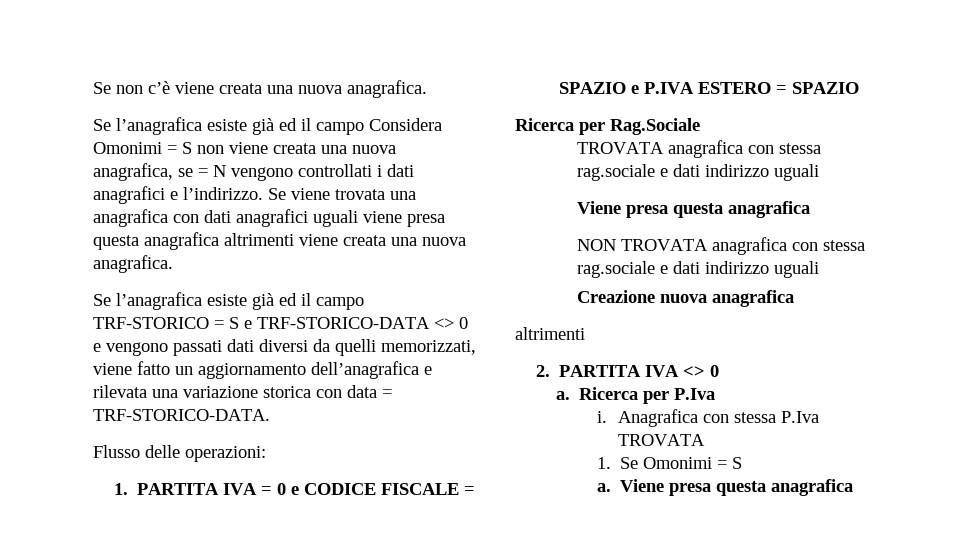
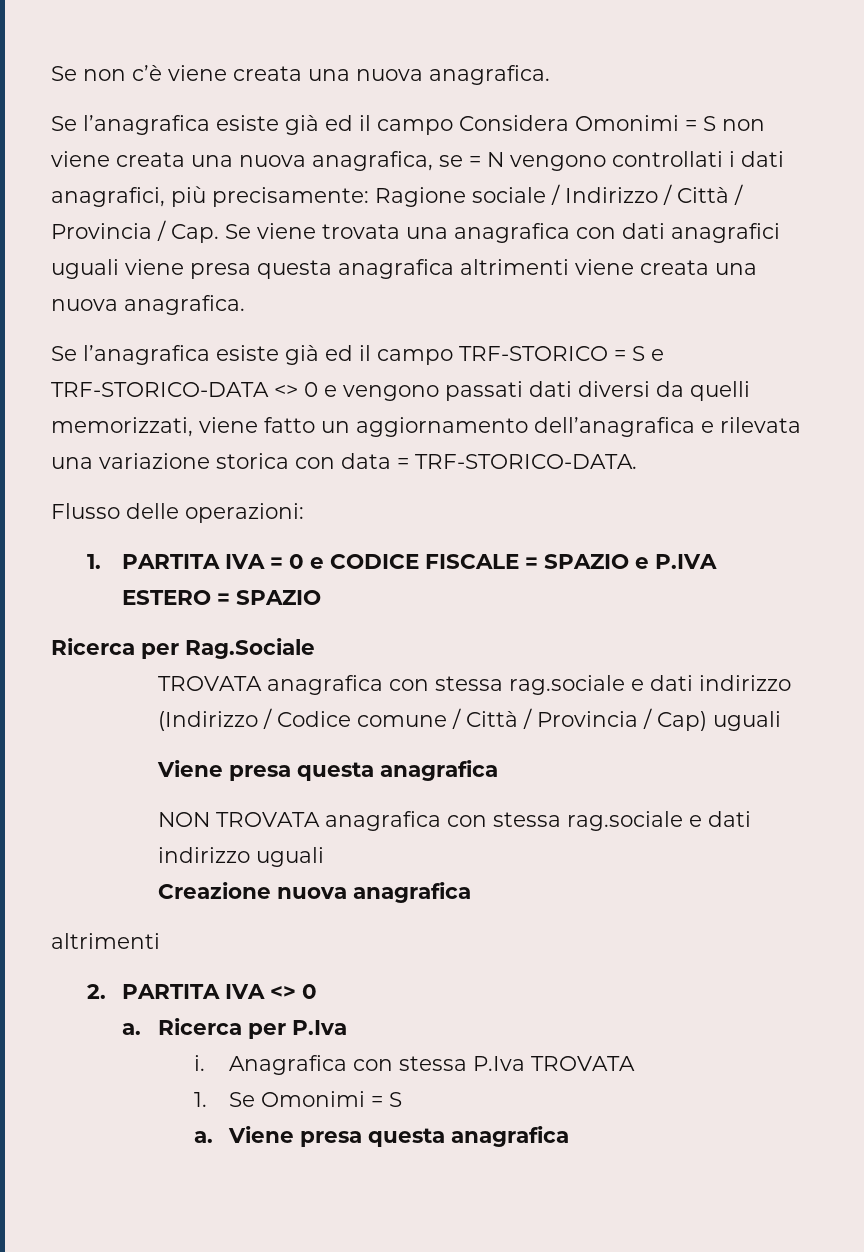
- Se l’anagrafica esiste già ed il campo Considera Omonimi = S non viene creata una nuova anagrafica, se = N vengono controllati i dati anagrafici e l’indirizzo. Se viene trovata una anagrafica con dati anagrafici uguali viene presa questa anagrafica altrimenti viene creata una nuova anagrafica.
+ Se l’anagrafica esiste già ed il campo Considera Omonimi = S non viene creata una nuova anagrafica, se = N vengono controllati i dati anagrafici, più precisamente: Ragione sociale / Indirizzo / Città / Provincia / Cap. Se viene trovata una anagrafica con dati anagrafici uguali viene presa questa anagrafica altrimenti viene creata una nuova anagrafica.
  Ricerca per Rag.Sociale
- TROVATA anagrafica con stessa rag.sociale e dati indirizzo uguali
+ TROVATA anagrafica con stessa rag.sociale e dati indirizzo (Indirizzo / Codice comune / Città / Provincia / Cap) uguali

